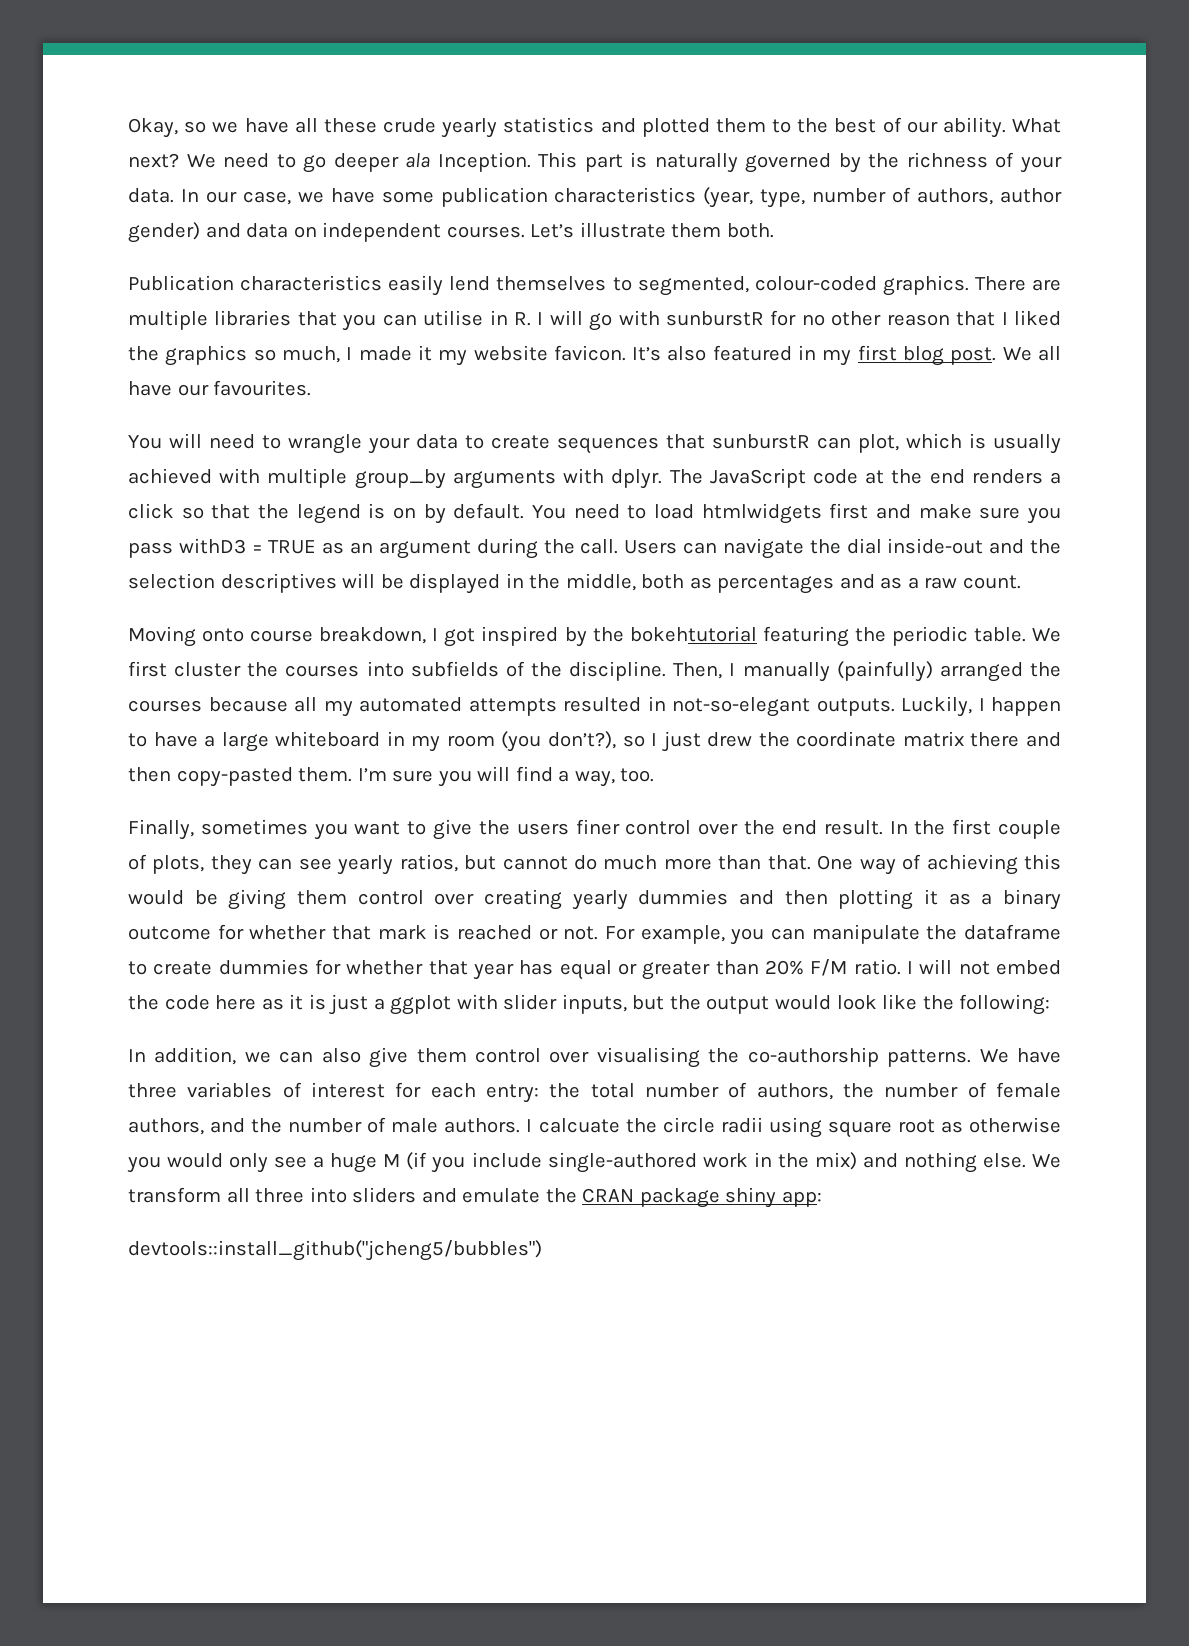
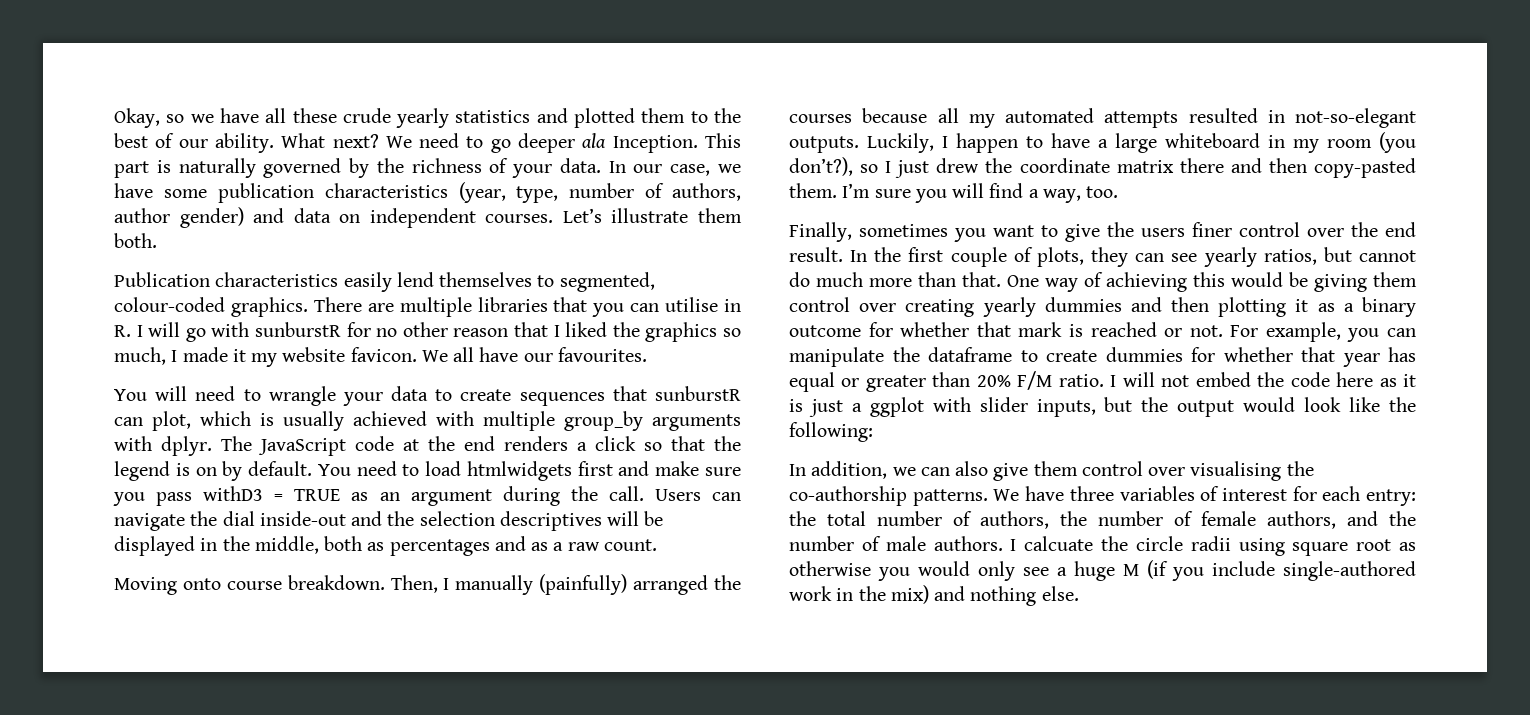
- It’s also featured in my first blog post.
- Moving onto course breakdown, I got inspired by the bokehtutorial featuring the periodic table. We first cluster the courses into subfields of the discipline.
+ Moving onto course breakdown.
- We transform all three into sliders and emulate the CRAN package shiny app:
- devtools::install_github("jcheng5/bubbles")

